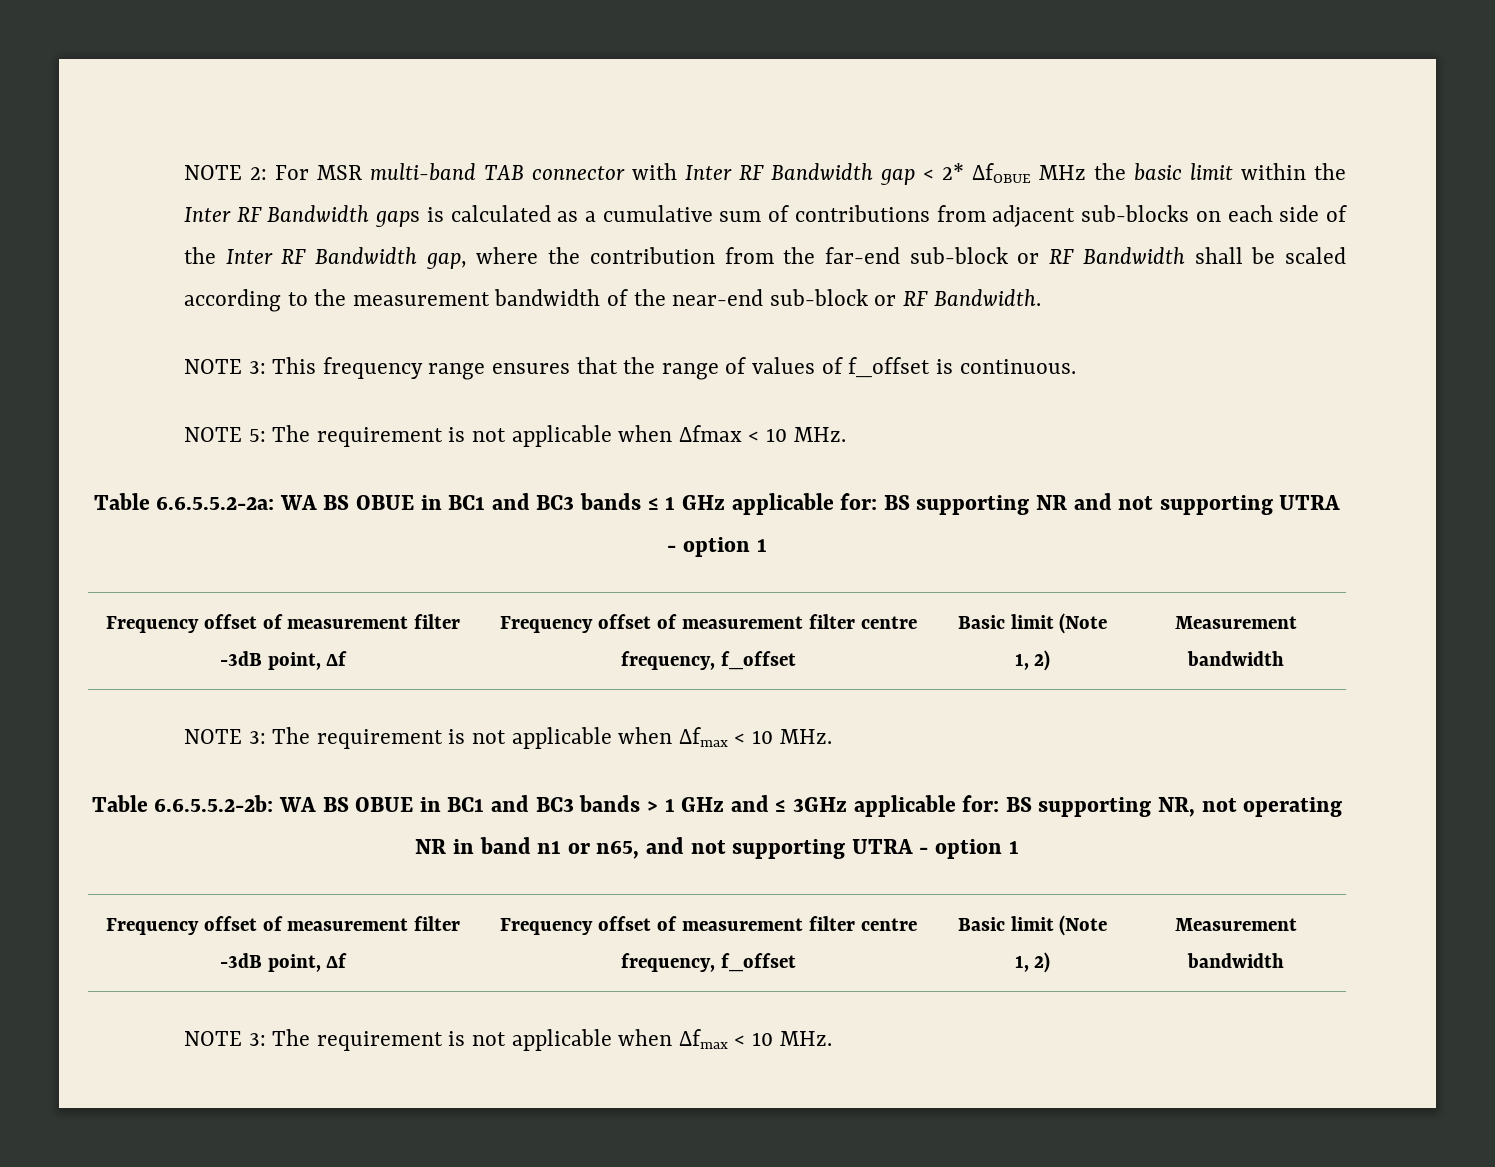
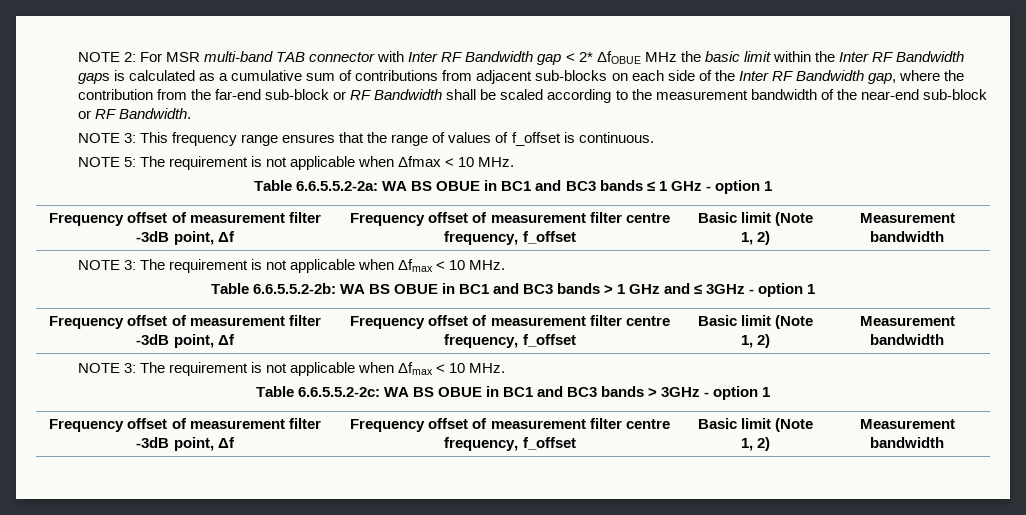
- Table 6.6.5.5.2-2a: WA BS OBUE in BC1 and BC3 bands ≤ 1 GHz applicable for: BS supporting NR and not supporting UTRA - option 1
+ Table 6.6.5.5.2-2a: WA BS OBUE in BC1 and BC3 bands ≤ 1 GHz - option 1
- Table 6.6.5.5.2-2b: WA BS OBUE in BC1 and BC3 bands > 1 GHz and ≤ 3GHz applicable for: BS supporting NR, not operating NR in band n1 or n65, and not supporting UTRA - option 1
+ Table 6.6.5.5.2-2b: WA BS OBUE in BC1 and BC3 bands > 1 GHz and ≤ 3GHz - option 1
+ Table 6.6.5.5.2-2c: WA BS OBUE in BC1 and BC3 bands > 3GHz - option 1
+ Frequency offset of measurement filter -3dB point, Δf | Frequency offset of measurement filter centre frequency, f_offset | Basic limit (Note 1, 2) | Measurement bandwidth

